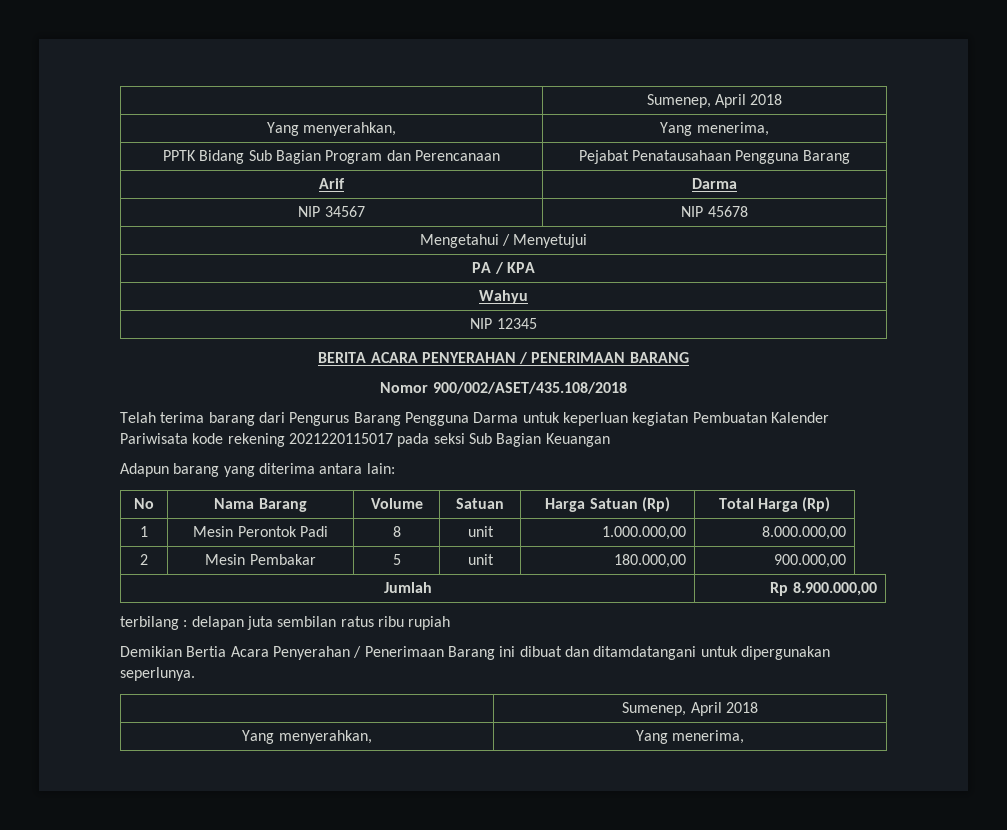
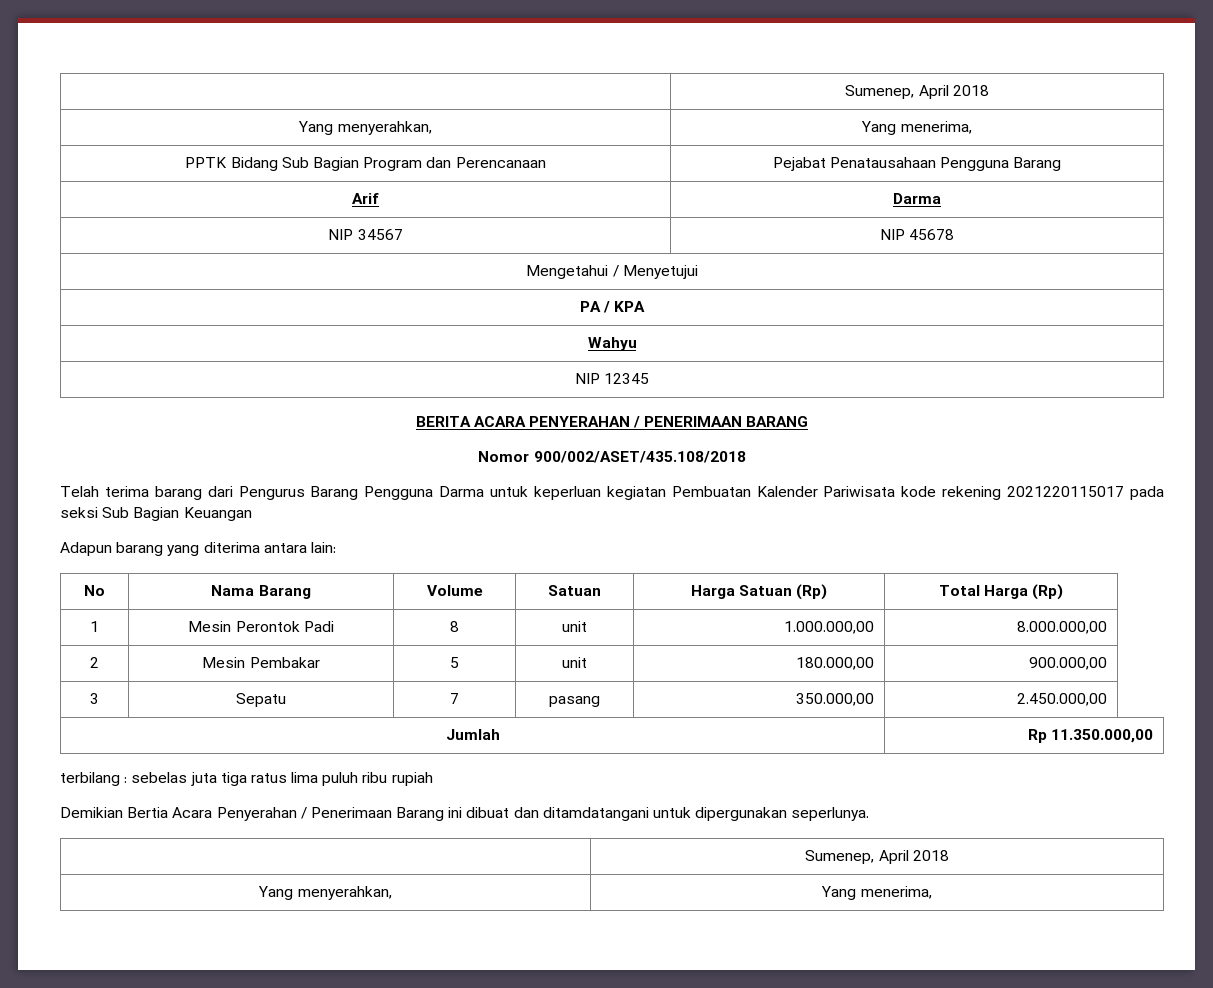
+ 3 | Sepatu | 7 | pasang | 350.000,00 | 2.450.000,00
- Jumlah | Rp 8.900.000,00
+ Jumlah | Rp 11.350.000,00
- terbilang : delapan juta sembilan ratus ribu rupiah
+ terbilang : sebelas juta tiga ratus lima puluh ribu rupiah

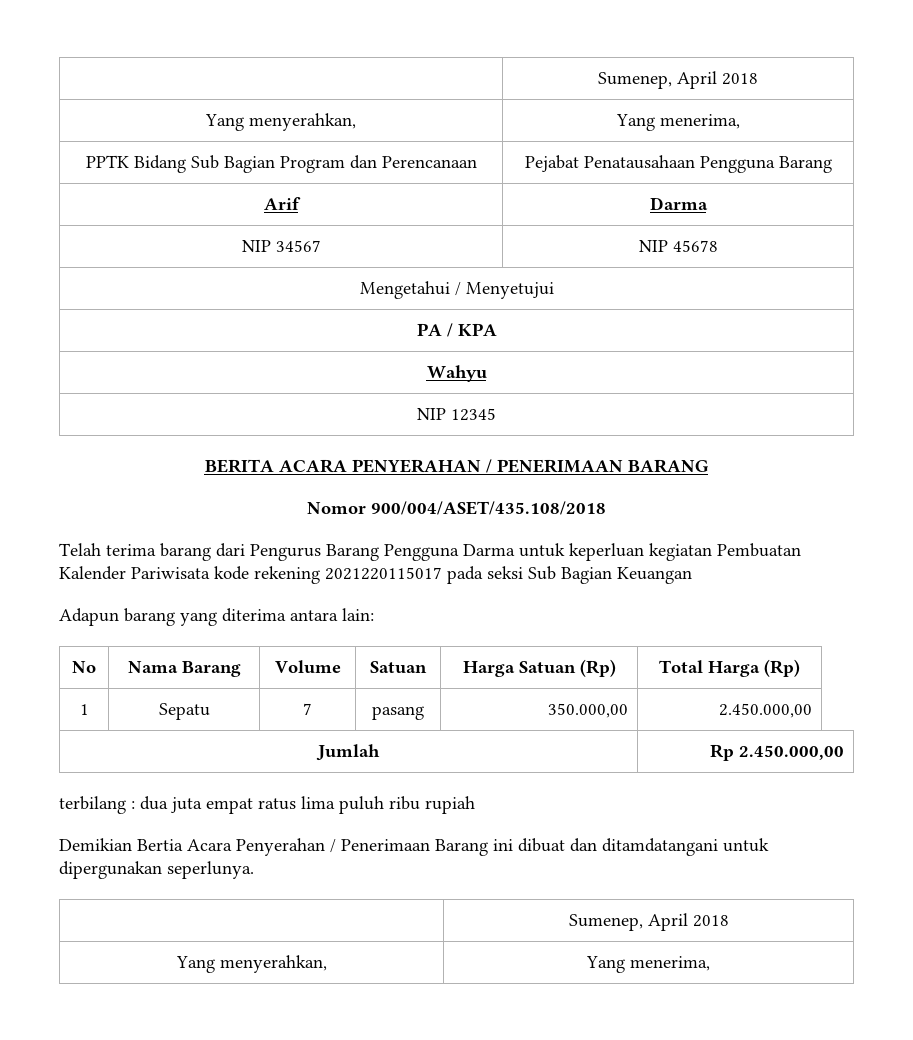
- Nomor 900/002/ASET/435.108/2018
+ Nomor 900/004/ASET/435.108/2018
- 1 | Mesin Perontok Padi | 8 | unit | 1.000.000,00 | 8.000.000,00
- 2 | Mesin Pembakar | 5 | unit | 180.000,00 | 900.000,00
- 3 | Sepatu | 7 | pasang | 350.000,00 | 2.450.000,00
+ 1 | Sepatu | 7 | pasang | 350.000,00 | 2.450.000,00
- Jumlah | Rp 11.350.000,00
+ Jumlah | Rp 2.450.000,00
- terbilang : sebelas juta tiga ratus lima puluh ribu rupiah
+ terbilang : dua juta empat ratus lima puluh ribu rupiah

